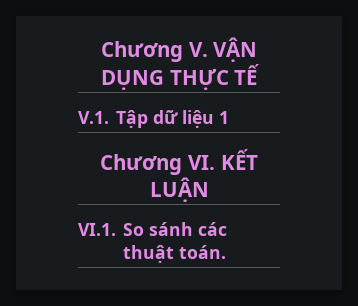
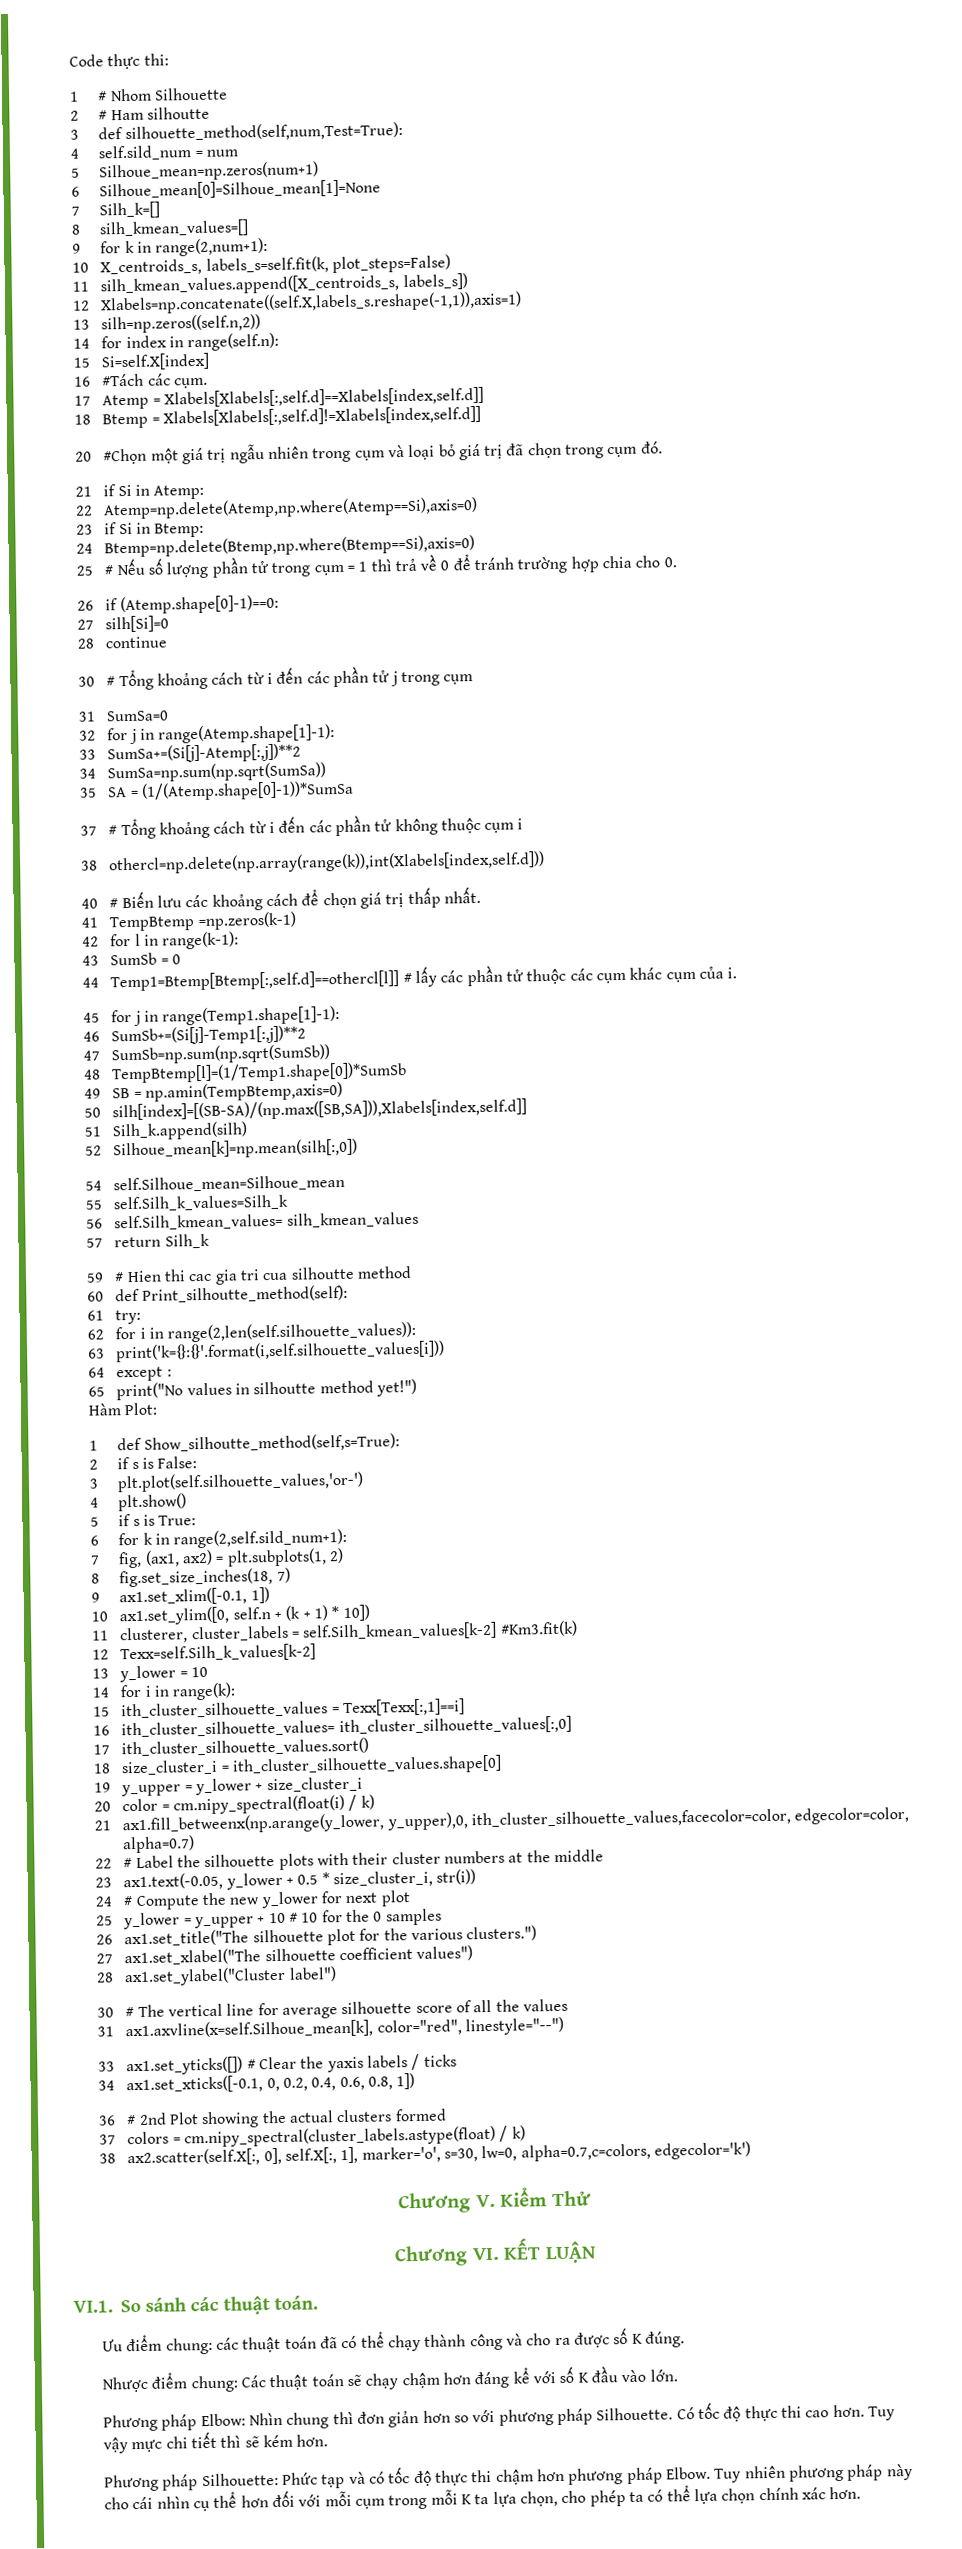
- Chương V. VẬN DỤNG THỰC TẾ
- V.1. Tập dữ liệu 1
+ Code thực thi:
+ 1 # Nhom Silhouette
+ 2 # Ham silhoutte
+ 3 def silhouette_method(self,num,Test=True):
+ 4 self.sild_num = num
+ 5 Silhoue_mean=np.zeros(num+1)
+ 6 Silhoue_mean[0]=Silhoue_mean[1]=None
+ 7 Silh_k=[]
+ 8 silh_kmean_values=[]
+ 9 for k in range(2,num+1):
+ 10 X_centroids_s, labels_s=self.fit(k, plot_steps=False)
+ 11 silh_kmean_values.append([X_centroids_s, labels_s])
+ 12 Xlabels=np.concatenate((self.X,labels_s.reshape(-1,1)),axis=1)
+ 13 silh=np.zeros((self.n,2))
+ 14 for index in range(self.n):
+ 15 Si=self.X[index]
+ 16 #Tách các cụm.
+ 17 Atemp = Xlabels[Xlabels[:,self.d]==Xlabels[index,self.d]]
+ 18 Btemp = Xlabels[Xlabels[:,self.d]!=Xlabels[index,self.d]]
+ 20 #Chọn một giá trị ngẫu nhiên trong cụm và loại bỏ giá trị đã chọn trong cụm đó.
+ 21 if Si in Atemp:
+ 22 Atemp=np.delete(Atemp,np.where(Atemp==Si),axis=0)
+ 23 if Si in Btemp:
+ 24 Btemp=np.delete(Btemp,np.where(Btemp==Si),axis=0)
+ 25 # Nếu số lượng phần tử trong cụm = 1 thì trả về 0 để tránh trường hợp chia cho 0.
+ 26 if (Atemp.shape[0]-1)==0:
+ 27 silh[Si]=0
+ 28 continue
+ 30 # Tổng khoảng cách từ i đến các phần tử j trong cụm
+ 31 SumSa=0
+ 32 for j in range(Atemp.shape[1]-1):
+ 33 SumSa+=(Si[j]-Atemp[:,j])**2
+ 34 SumSa=np.sum(np.sqrt(SumSa))
+ 35 SA = (1/(Atemp.shape[0]-1))*SumSa
+ 37 # Tổng khoảng cách từ i đến các phần tử không thuộc cụm i
+ 38 othercl=np.delete(np.array(range(k)),int(Xlabels[index,self.d]))
+ 40 # Biến lưu các khoảng cách để chọn giá trị thấp nhất.
+ 41 TempBtemp =np.zeros(k-1)
+ 42 for l in range(k-1):
+ 43 SumSb = 0
+ 44 Temp1=Btemp[Btemp[:,self.d]==othercl[l]] # lấy các phần tử thuộc các cụm khác cụm của i.
+ 45 for j in range(Temp1.shape[1]-1):
+ 46 SumSb+=(Si[j]-Temp1[:,j])**2
+ 47 SumSb=np.sum(np.sqrt(SumSb))
+ 48 TempBtemp[l]=(1/Temp1.shape[0])*SumSb
+ 49 SB = np.amin(TempBtemp,axis=0)
+ 50 silh[index]=[(SB-SA)/(np.max([SB,SA])),Xlabels[index,self.d]]
+ 51 Silh_k.append(silh)
+ 52 Silhoue_mean[k]=np.mean(silh[:,0])
+ 54 self.Silhoue_mean=Silhoue_mean
+ 55 self.Silh_k_values=Silh_k
+ 56 self.Silh_kmean_values= silh_kmean_values
+ 57 return Silh_k
+ 59 # Hien thi cac gia tri cua silhoutte method
+ 60 def Print_silhoutte_method(self):
+ 61 try:
+ 62 for i in range(2,len(self.silhouette_values)):
+ 63 print('k={}:{}'.format(i,self.silhouette_values[i]))
+ 64 except :
+ 65 print("No values in silhoutte method yet!")
+ Hàm Plot:
+ 1 def Show_silhoutte_method(self,s=True):
+ 2 if s is False:
+ 3 plt.plot(self.silhouette_values,'or-')
+ 4 plt.show()
+ 5 if s is True:
+ 6 for k in range(2,self.sild_num+1):
+ 7 fig, (ax1, ax2) = plt.subplots(1, 2)
+ 8 fig.set_size_inches(18, 7)
+ 9 ax1.set_xlim([-0.1, 1])
+ 10 ax1.set_ylim([0, self.n + (k + 1) * 10])
+ 11 clusterer, cluster_labels = self.Silh_kmean_values[k-2] #Km3.fit(k)
+ 12 Texx=self.Silh_k_values[k-2]
+ 13 y_lower = 10
+ 14 for i in range(k):
+ 15 ith_cluster_silhouette_values = Texx[Texx[:,1]==i]
+ 16 ith_cluster_silhouette_values= ith_cluster_silhouette_values[:,0]
+ 17 ith_cluster_silhouette_values.sort()
+ 18 size_cluster_i = ith_cluster_silhouette_values.shape[0]
+ 19 y_upper = y_lower + size_cluster_i
+ 20 color = cm.nipy_spectral(float(i) / k)
+ 21 ax1.fill_betweenx(np.arange(y_lower, y_upper),0, ith_cluster_silhouette_values,facecolor=color, edgecolor=color, alpha=0.7)
+ 22 # Label the silhouette plots with their cluster numbers at the middle
+ 23 ax1.text(-0.05, y_lower + 0.5 * size_cluster_i, str(i))
+ 24 # Compute the new y_lower for next plot
+ 25 y_lower = y_upper + 10 # 10 for the 0 samples
+ 26 ax1.set_title("The silhouette plot for the various clusters.")
+ 27 ax1.set_xlabel("The silhouette coefficient values")
+ 28 ax1.set_ylabel("Cluster label")
+ 30 # The vertical line for average silhouette score of all the values
+ 31 ax1.axvline(x=self.Silhoue_mean[k], color="red", linestyle="--")
+ 33 ax1.set_yticks([]) # Clear the yaxis labels / ticks
+ 34 ax1.set_xticks([-0.1, 0, 0.2, 0.4, 0.6, 0.8, 1])
+ 36 # 2nd Plot showing the actual clusters formed
+ 37 colors = cm.nipy_spectral(cluster_labels.astype(float) / k)
+ 38 ax2.scatter(self.X[:, 0], self.X[:, 1], marker='o', s=30, lw=0, alpha=0.7,c=colors, edgecolor='k')
+ Chương V. Kiểm Thử
+ Ưu điểm chung: các thuật toán đã có thể chạy thành công và cho ra được số K đúng.
+ Nhược điểm chung: Các thuật toán sẽ chạy chậm hơn đáng kể với số K đầu vào lớn.
+ Phương pháp Elbow: Nhìn chung thì đơn giản hơn so với phương pháp Silhouette. Có tốc độ thực thi cao hơn. Tuy vậy mực chi tiết thì sẽ kém hơn.
+ Phương pháp Silhouette: Phức tạp và có tốc độ thực thi chậm hơn phương pháp Elbow. Tuy nhiên phương pháp này cho cái nhìn cụ thể hơn đối với mỗi cụm trong mỗi K ta lựa chọn, cho phép ta có thể lựa chọn chính xác hơn.

